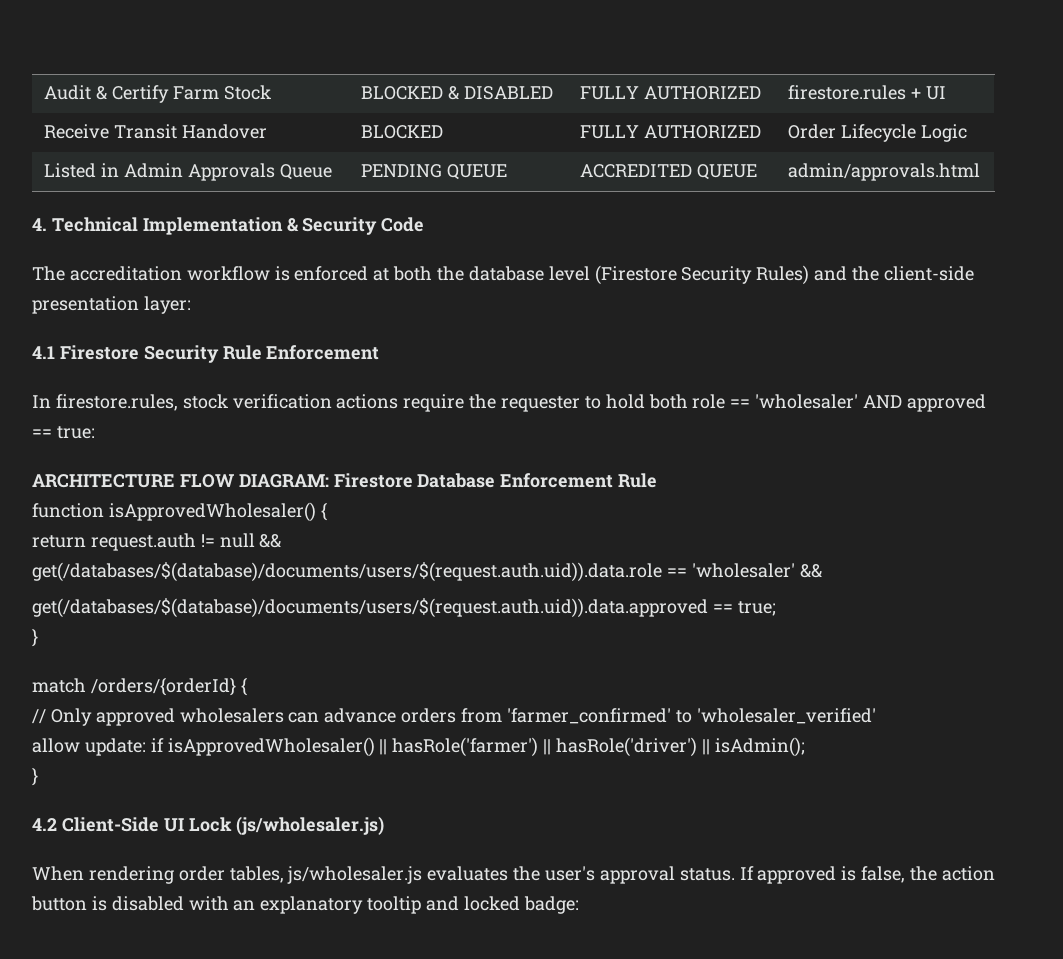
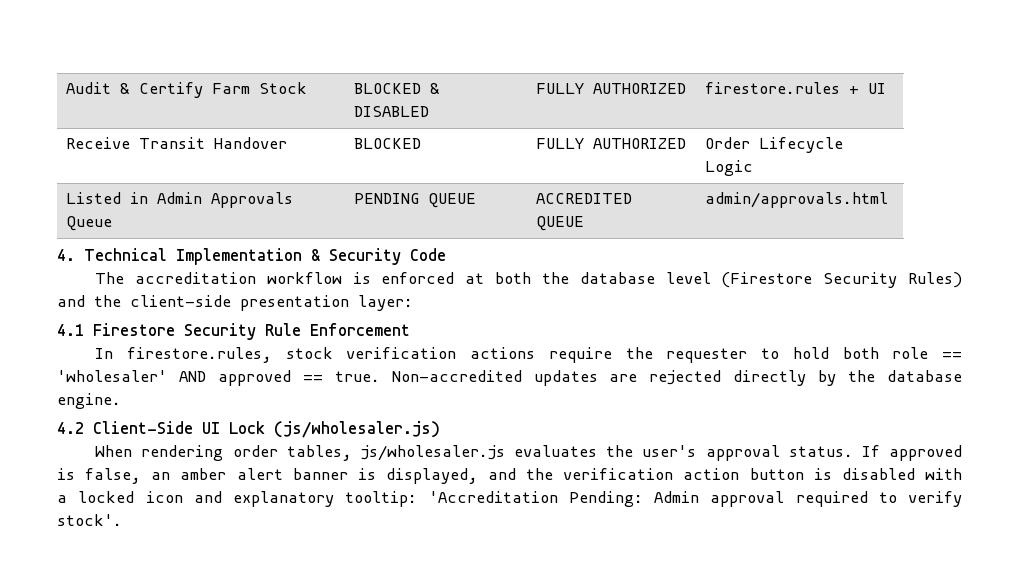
- In firestore.rules, stock verification actions require the requester to hold both role == 'wholesaler' AND approved == true:
- ARCHITECTURE FLOW DIAGRAM: Firestore Database Enforcement Rule
- function isApprovedWholesaler() {
- return request.auth != null &&
- get(/databases/$(database)/documents/users/$(request.auth.uid)).data.role == 'wholesaler' &&
- get(/databases/$(database)/documents/users/$(request.auth.uid)).data.approved == true;
- }
- match /orders/{orderId} {
- // Only approved wholesalers can advance orders from 'farmer_confirmed' to 'wholesaler_verified'
- allow update: if isApprovedWholesaler() || hasRole('farmer') || hasRole('driver') || isAdmin();
- }
+ In firestore.rules, stock verification actions require the requester to hold both role == 'wholesaler' AND approved == true. Non-accredited updates are rejected directly by the database engine.
- If approved is false, the action button is disabled with an explanatory tooltip and locked badge:
+ If approved is false, an amber alert banner is displayed, and the verification action button is disabled with a locked icon and explanatory tooltip: 'Accreditation Pending: Admin approval required to verify stock'.

